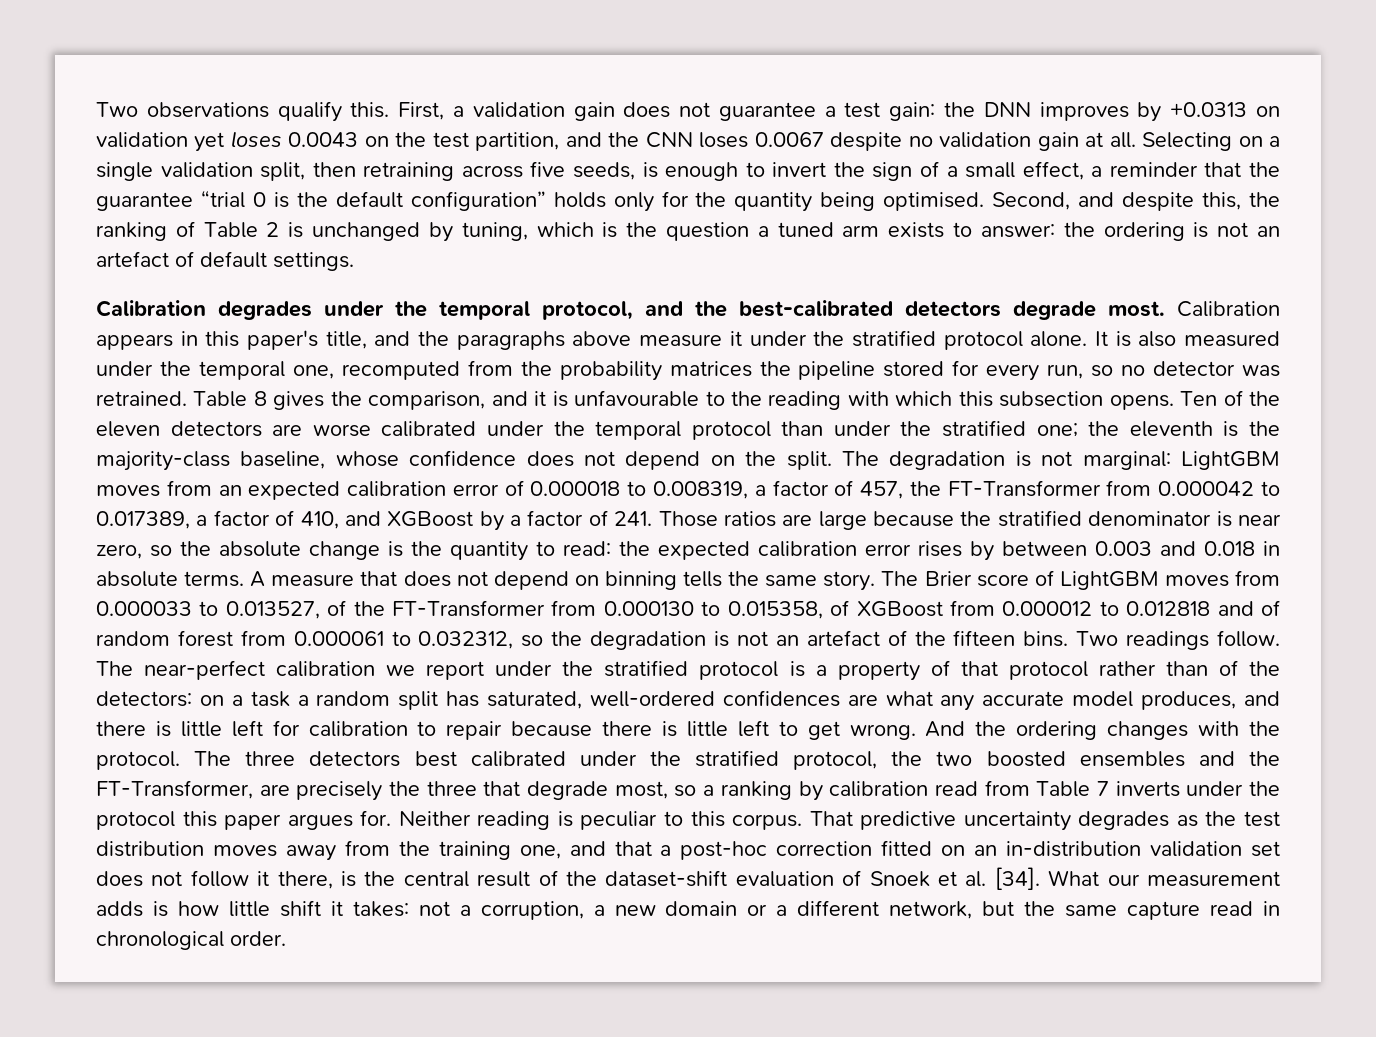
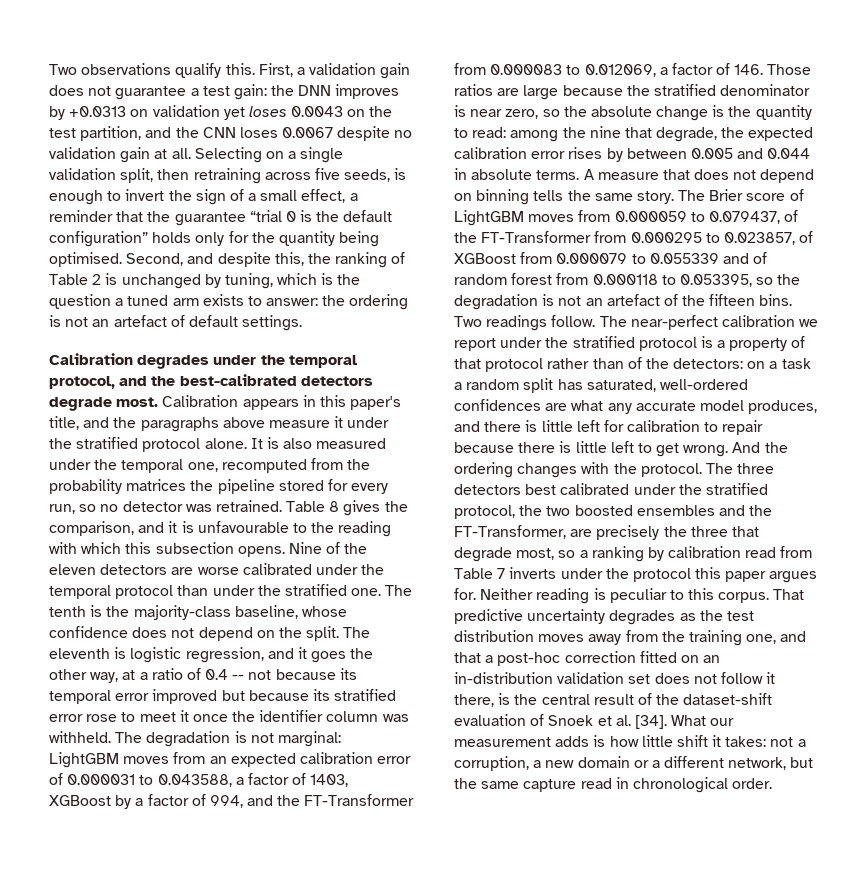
- Ten of the eleven detectors are worse calibrated under the temporal protocol than under the stratified one; the eleventh is the majority-class baseline, whose confidence does not depend on the split.
+ Nine of the eleven detectors are worse calibrated under the temporal protocol than under the stratified one. The tenth is the majority-class baseline, whose confidence does not depend on the split.
- The degradation is not marginal: LightGBM moves from an expected calibration error of 0.000018 to 0.008319, a factor of 457, the FT-Transformer from 0.000042 to 0.017389, a factor of 410, and XGBoost by a factor of 241. Those ratios are large because the stratified denominator is near zero, so the absolute change is the quantity to read: the expected calibration error rises by between 0.003 and 0.018 in absolute terms.
+ The eleventh is logistic regression, and it goes the other way, at a ratio of 0.4 -- not because its temporal error improved but because its stratified error rose to meet it once the identifier column was withheld. The degradation is not marginal: LightGBM moves from an expected calibration error of 0.000031 to 0.043588, a factor of 1403, XGBoost by a factor of 994, and the FT-Transformer from 0.000083 to 0.012069, a factor of 146. Those ratios are large because the stratified denominator is near zero, so the absolute change is the quantity to read: among the nine that degrade, the expected calibration error rises by between 0.005 and 0.044 in absolute terms.
- The Brier score of LightGBM moves from 0.000033 to 0.013527, of the FT-Transformer from 0.000130 to 0.015358, of XGBoost from 0.000012 to 0.012818 and of random forest from 0.000061 to 0.032312, so the degradation is not an artefact of the fifteen bins.
+ The Brier score of LightGBM moves from 0.000059 to 0.079437, of the FT-Transformer from 0.000295 to 0.023857, of XGBoost from 0.000079 to 0.055339 and of random forest from 0.000118 to 0.053395, so the degradation is not an artefact of the fifteen bins.

